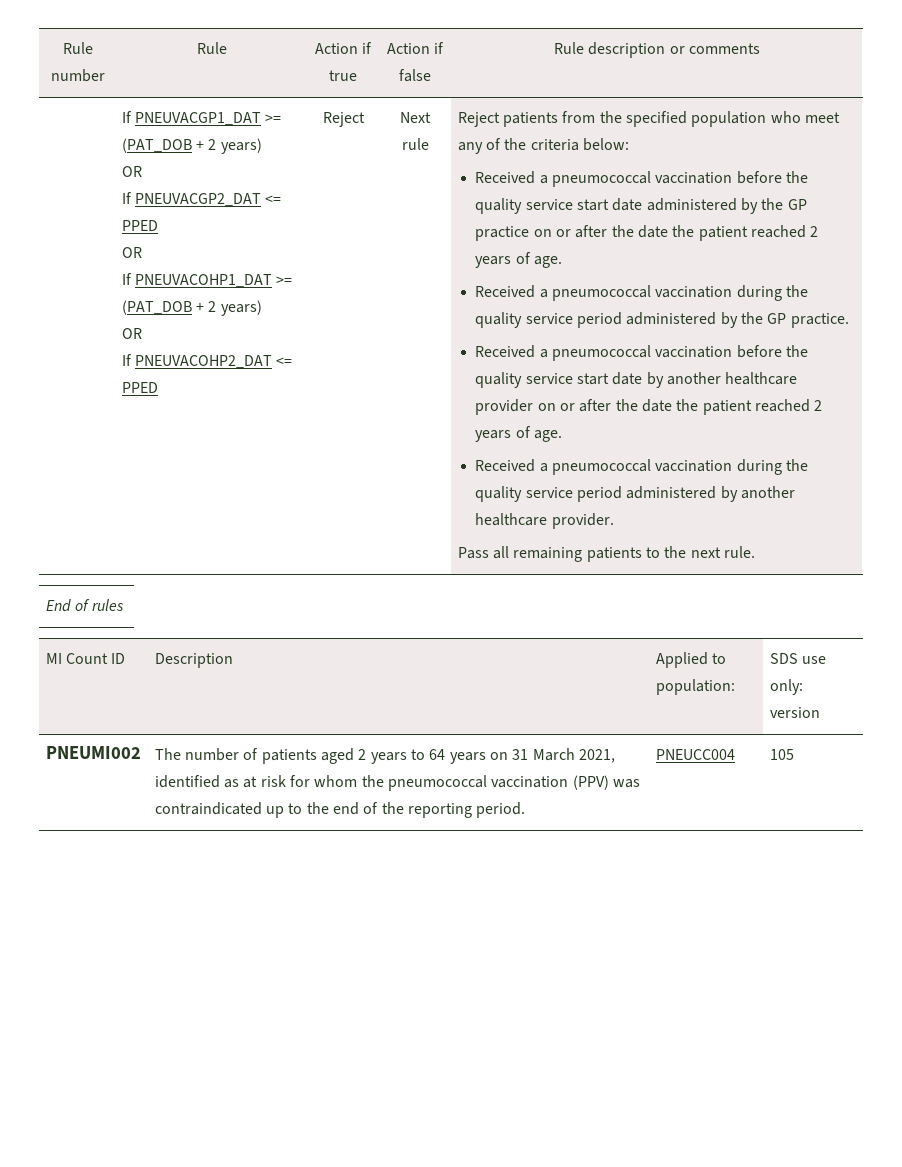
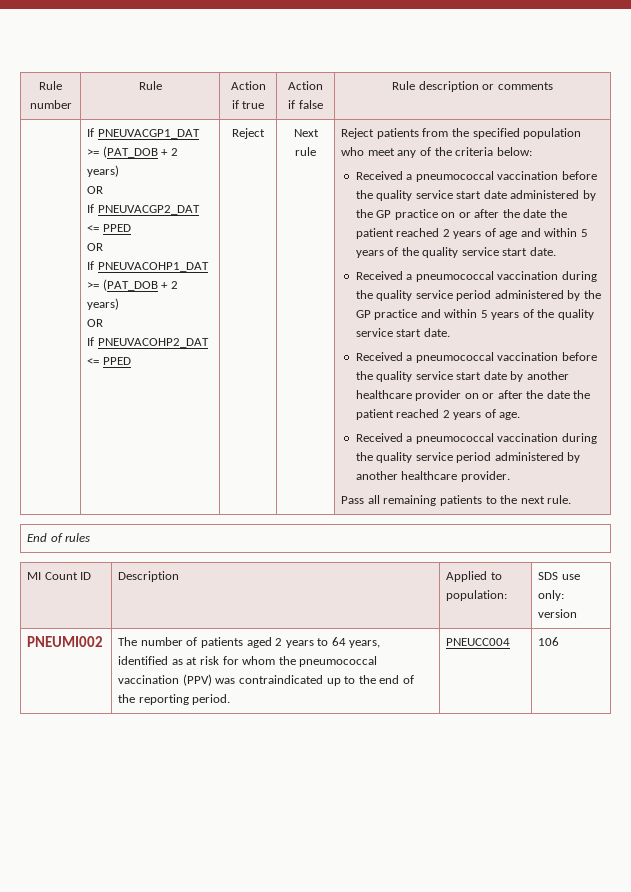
- Received a pneumococcal vaccination before the quality service start date administered by the GP practice on or after the date the patient reached 2 years of age.
+ Received a pneumococcal vaccination before the quality service start date administered by the GP practice on or after the date the patient reached 2 years of age and within 5 years of the quality service start date.
- Received a pneumococcal vaccination during the quality service period administered by the GP practice.
+ Received a pneumococcal vaccination during the quality service period administered by the GP practice and within 5 years of the quality service start date.
- PNEUMI002 | The number of patients aged 2 years to 64 years on 31 March 2021, identified as at risk for whom the pneumococcal vaccination (PPV) was contraindicated up to the end of the reporting period. | PNEUCC004 | 105
+ PNEUMI002 | The number of patients aged 2 years to 64 years, identified as at risk for whom the pneumococcal vaccination (PPV) was contraindicated up to the end of the reporting period. | PNEUCC004 | 106

